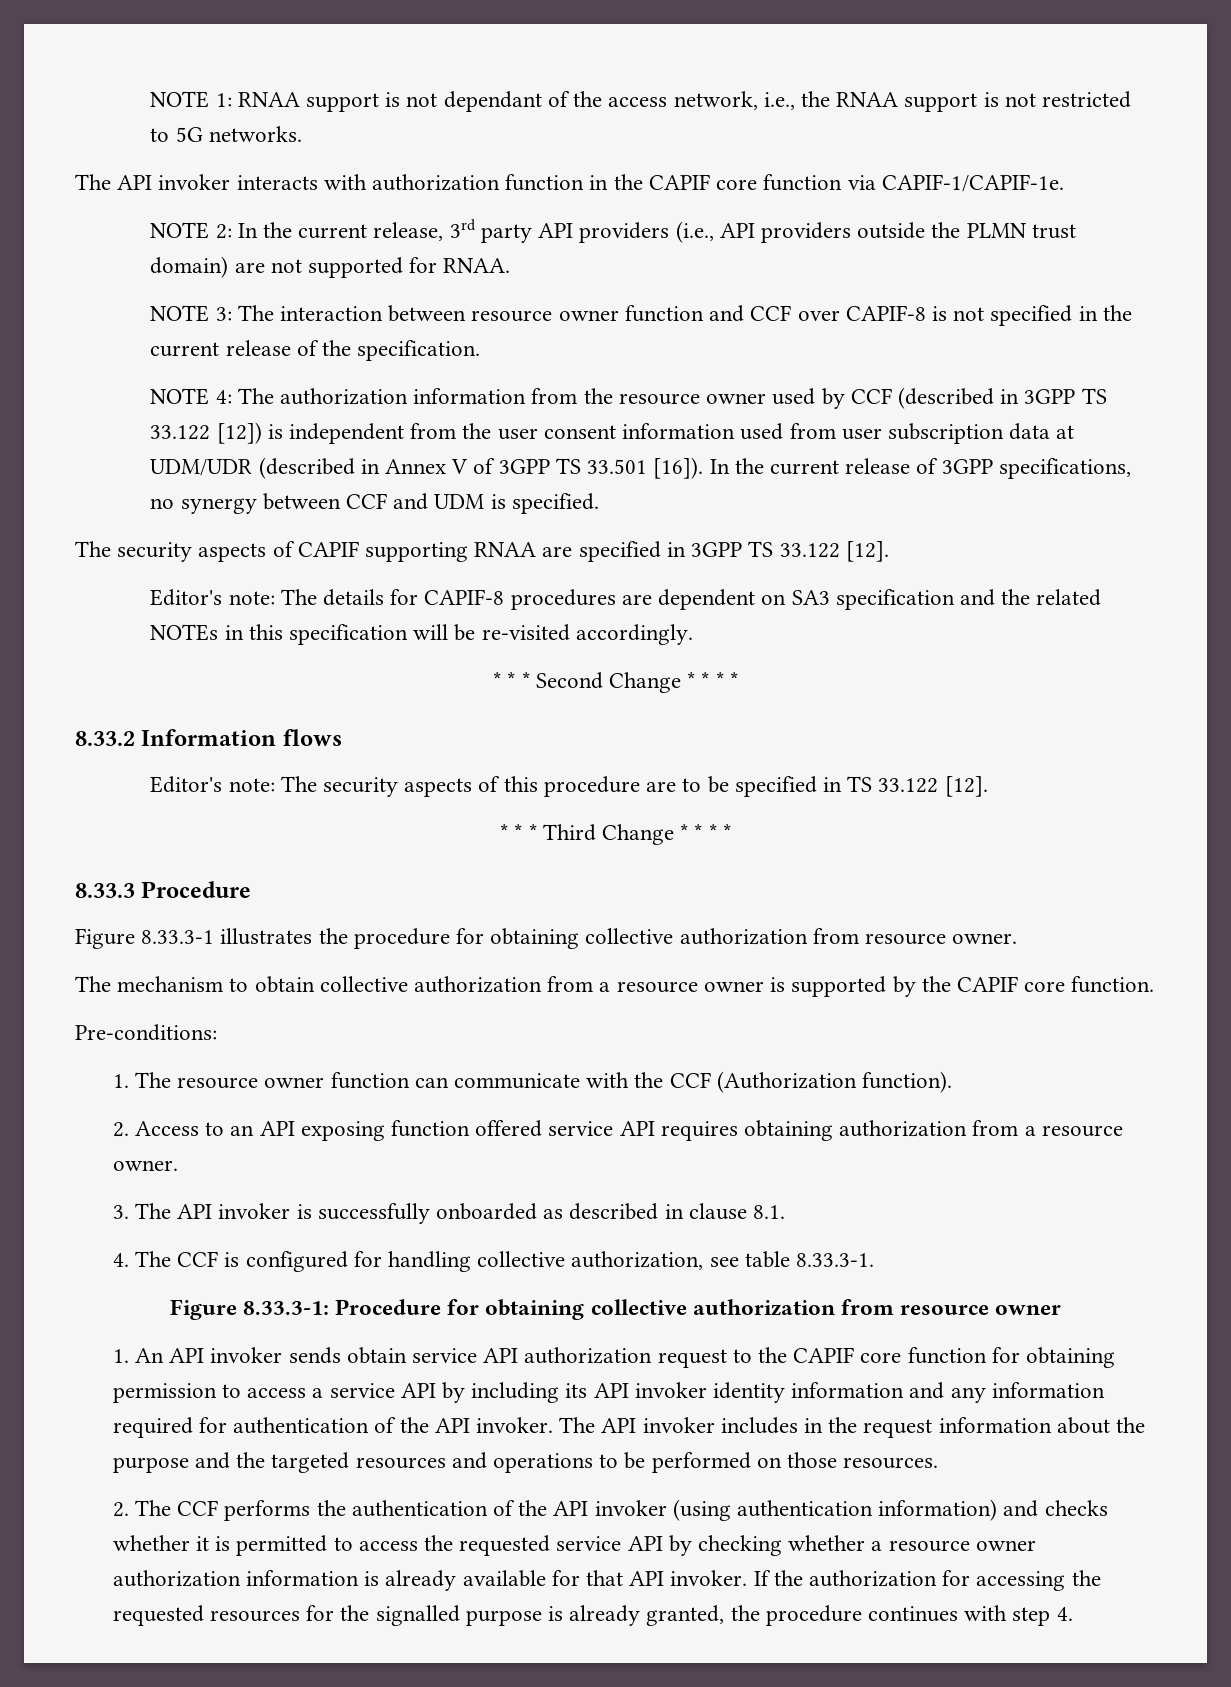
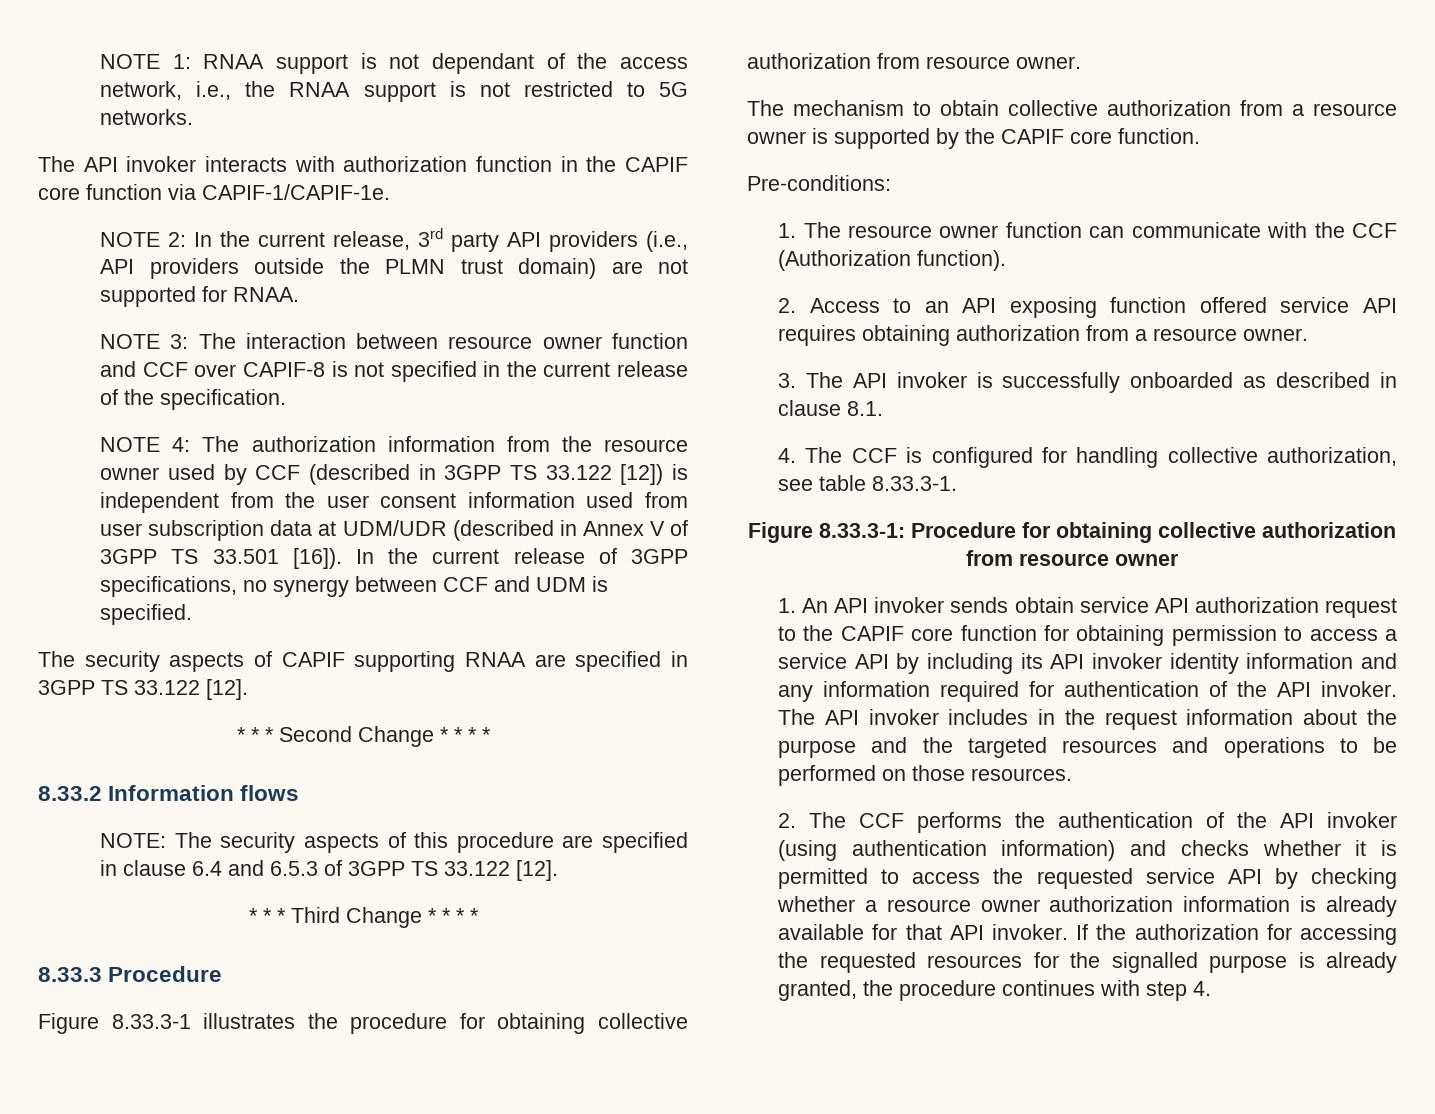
- Editor's note: The details for CAPIF-8 procedures are dependent on SA3 specification and the related NOTEs in this specification will be re-visited accordingly.
- Editor's note: The security aspects of this procedure are to be specified in TS 33.122 [12].
+ NOTE: The security aspects of this procedure are specified in clause 6.4 and 6.5.3 of 3GPP TS 33.122 [12].

